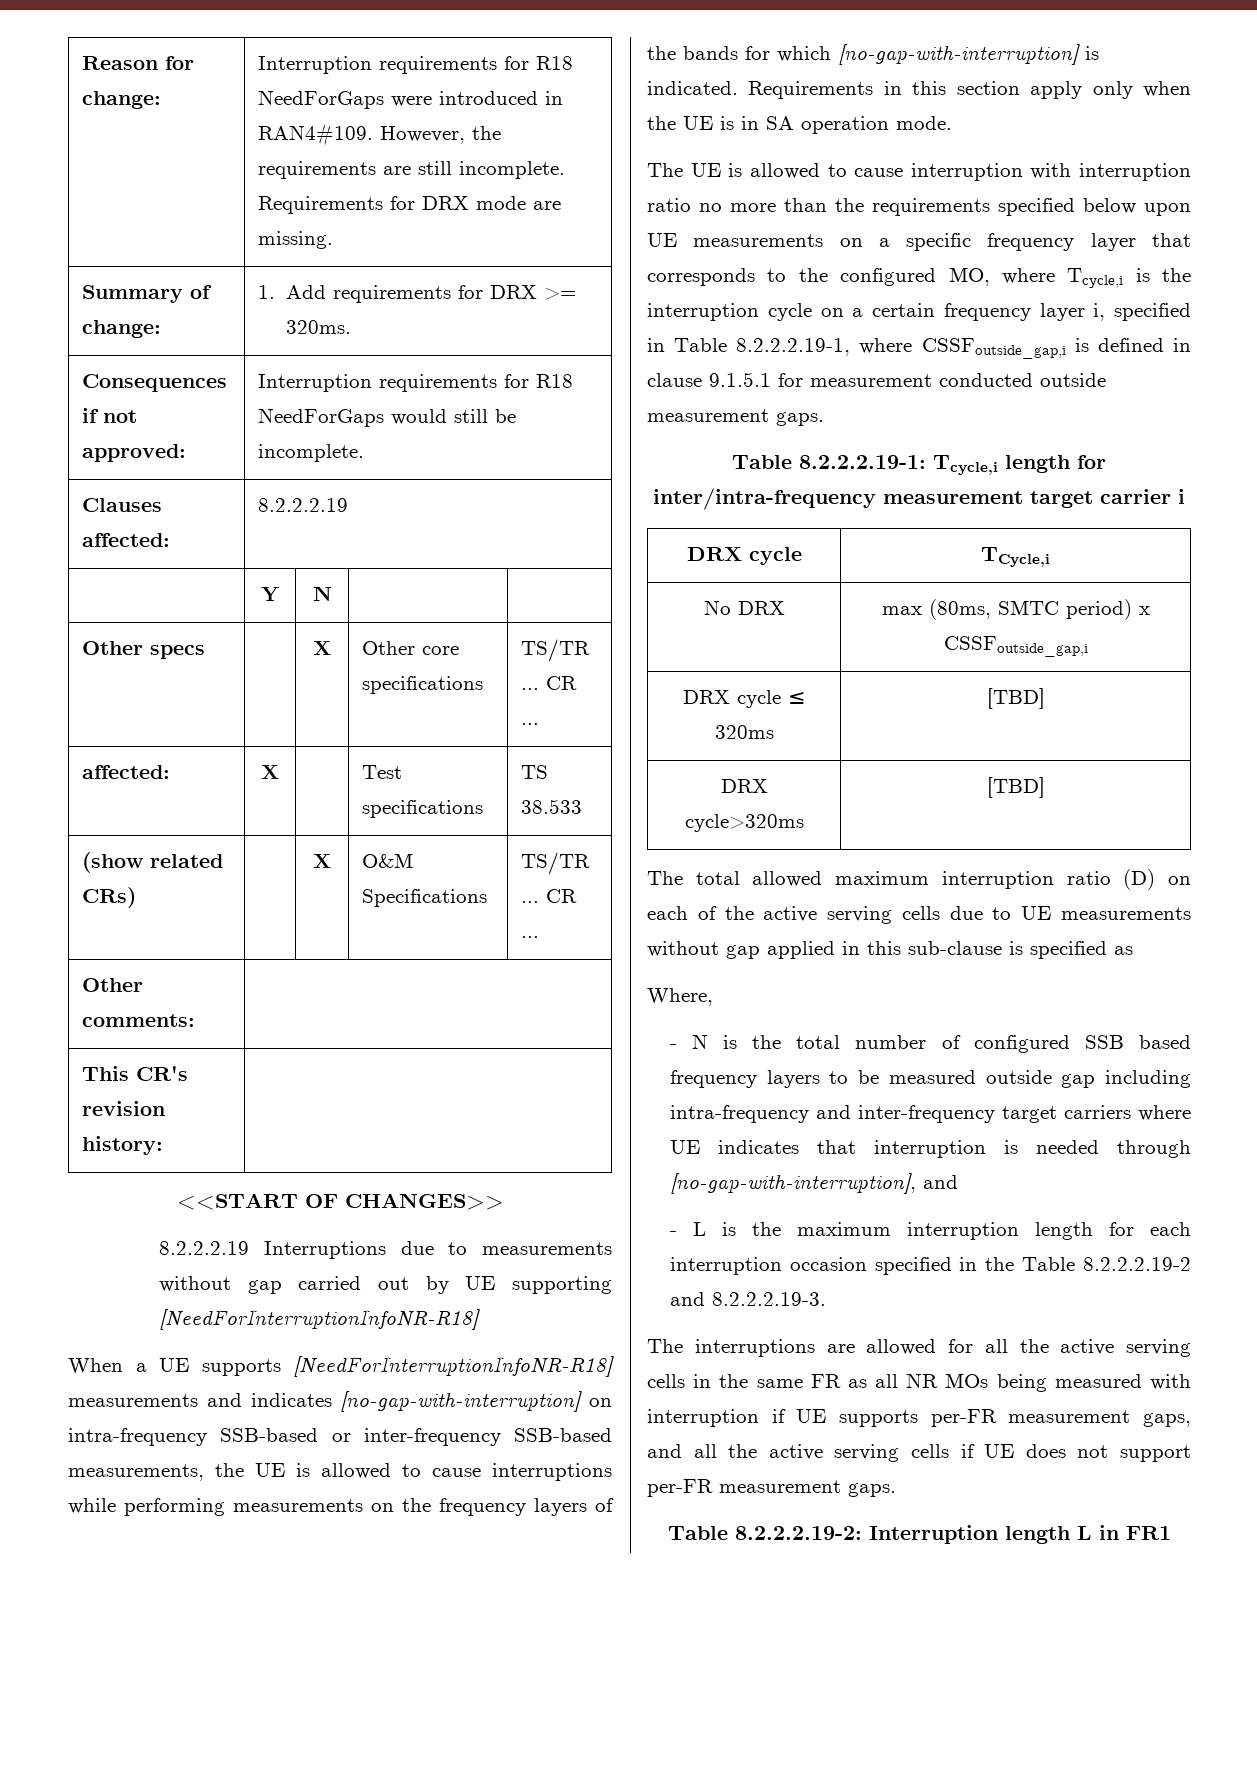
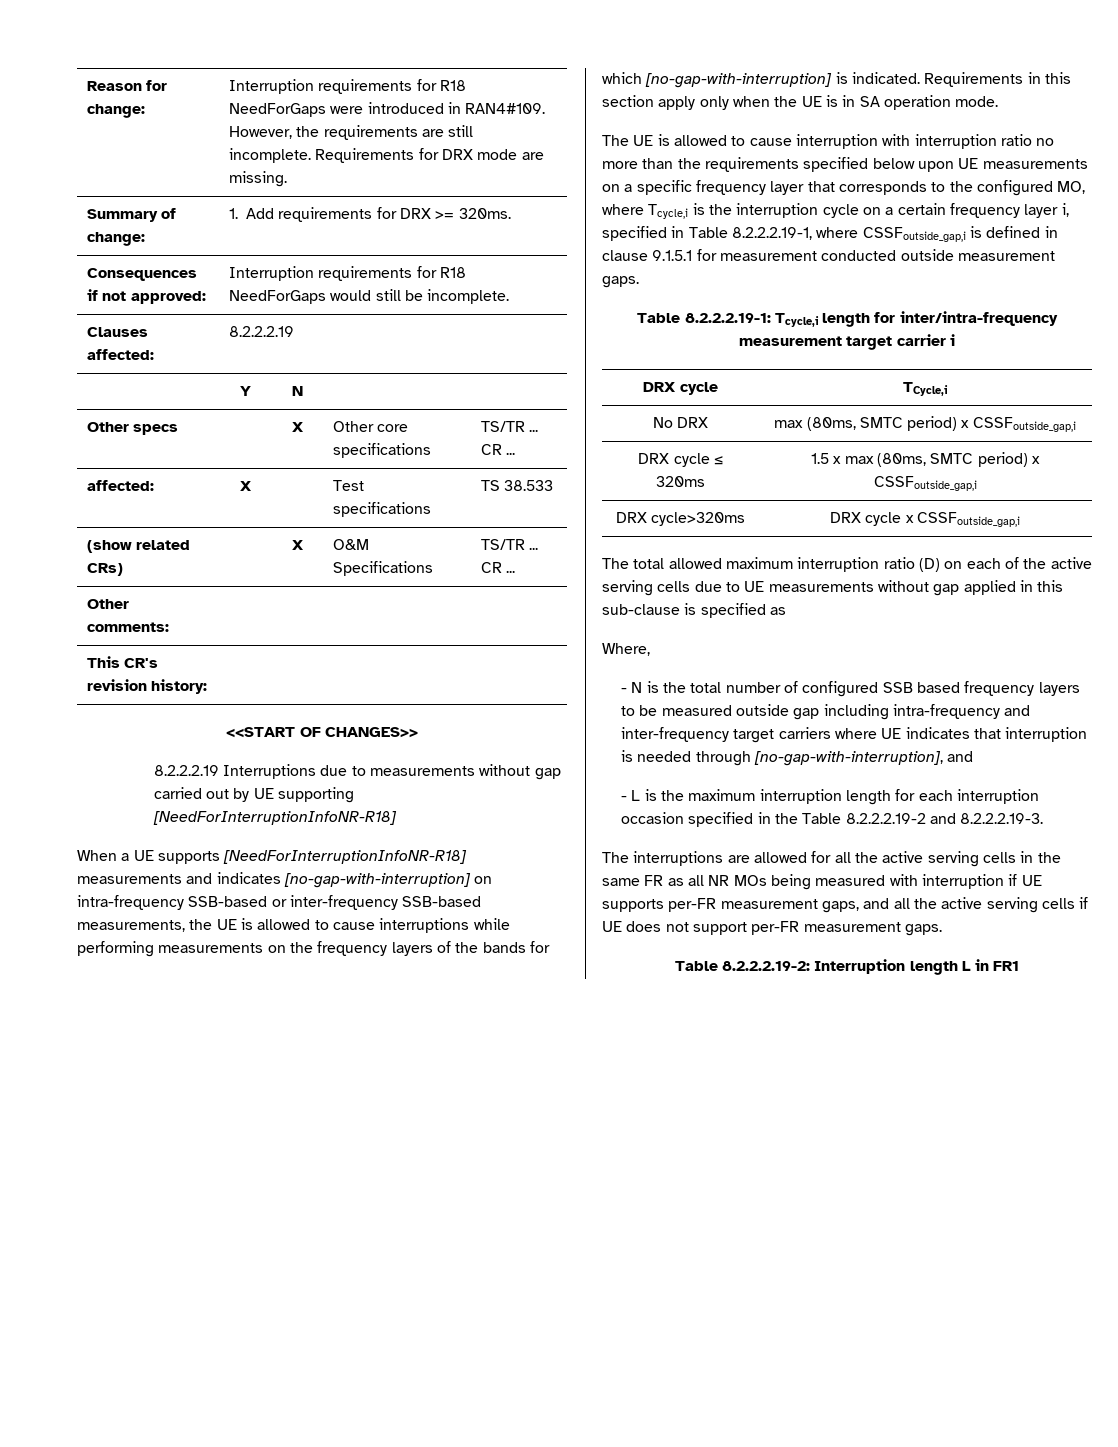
- DRX cycle ≤ 320ms | [TBD]
- DRX cycle>320ms | [TBD]
+ DRX cycle ≤ 320ms | 1.5 x max (80ms, SMTC period) x CSSFoutside_gap,i
+ DRX cycle>320ms | DRX cycle x CSSFoutside_gap,i

